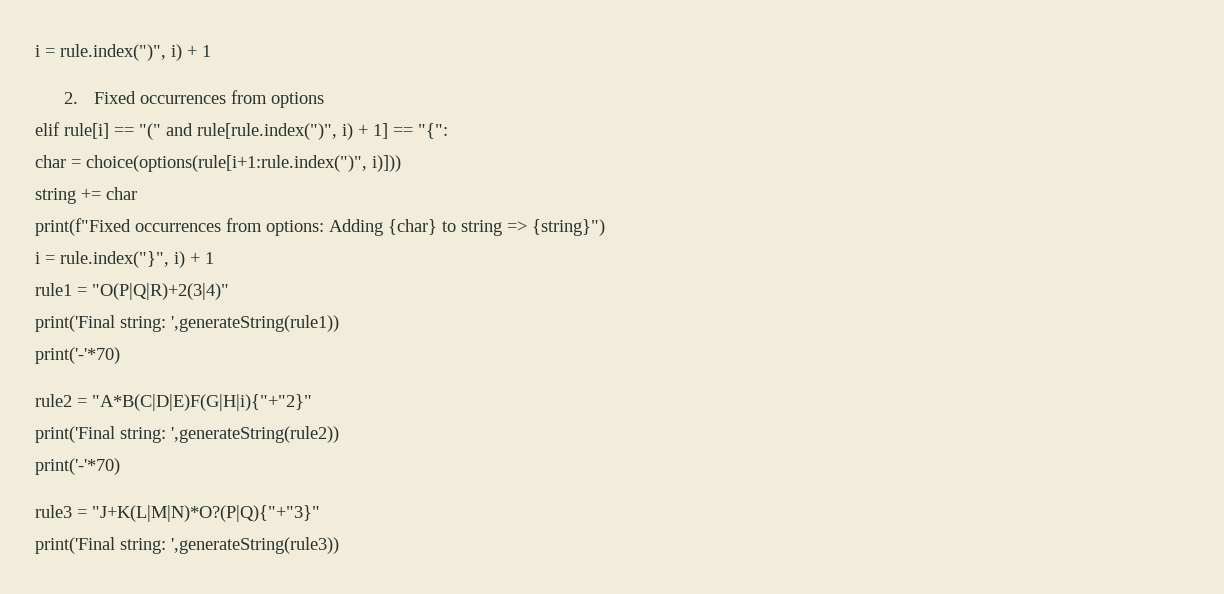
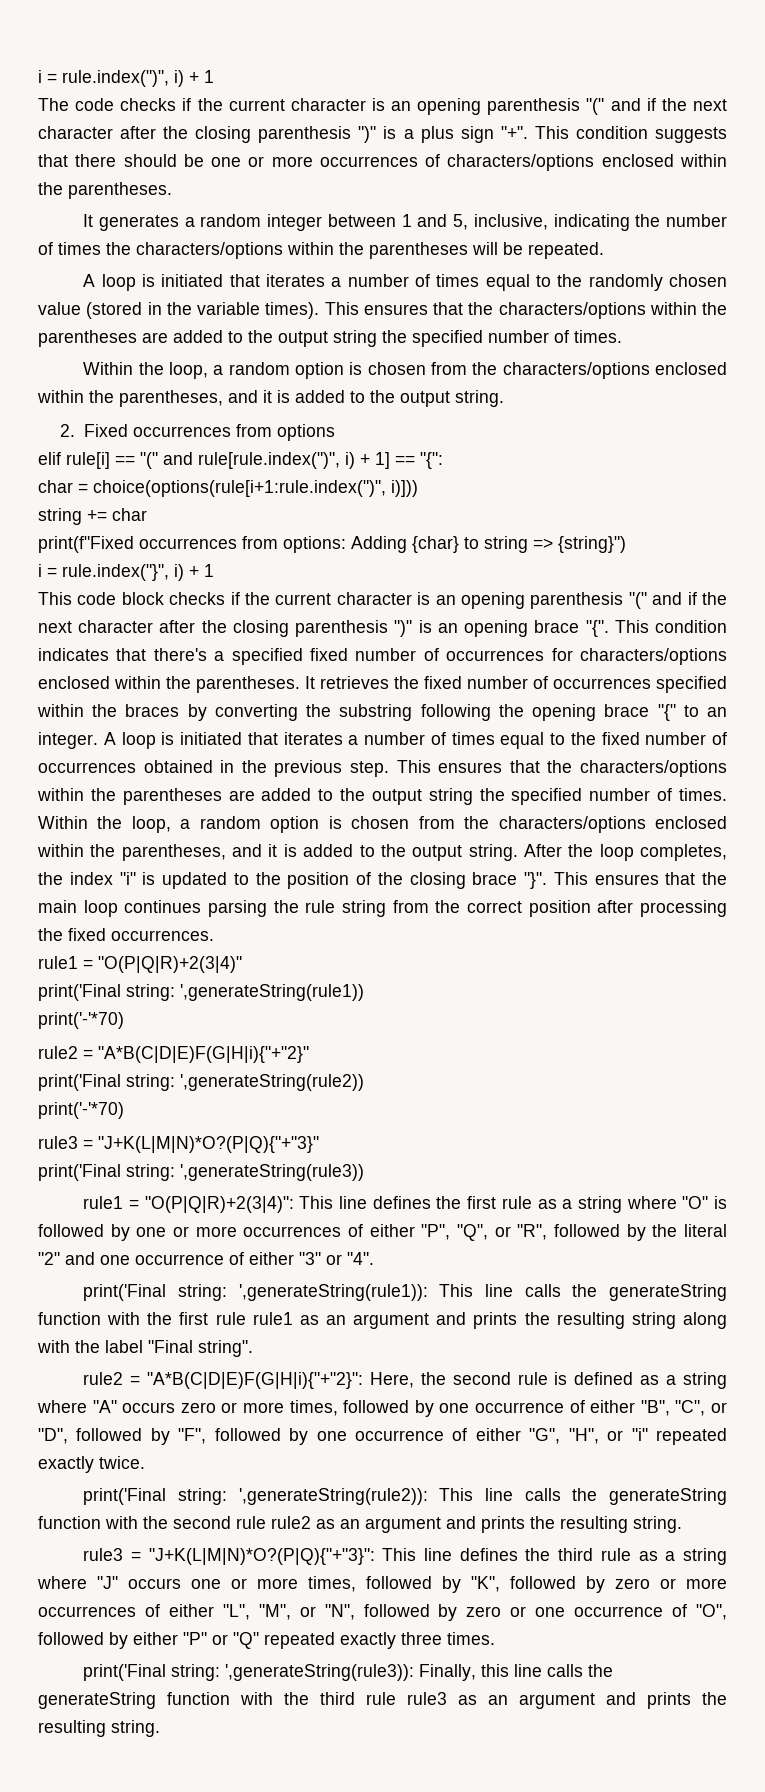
+ The code checks if the current character is an opening parenthesis "(" and if the next character after the closing parenthesis ")" is a plus sign "+". This condition suggests that there should be one or more occurrences of characters/options enclosed within the parentheses.
+ It generates a random integer between 1 and 5, inclusive, indicating the number of times the characters/options within the parentheses will be repeated.
+ A loop is initiated that iterates a number of times equal to the randomly chosen value (stored in the variable times). This ensures that the characters/options within the parentheses are added to the output string the specified number of times.
+ Within the loop, a random option is chosen from the characters/options enclosed within the parentheses, and it is added to the output string.
+ This code block checks if the current character is an opening parenthesis "(" and if the next character after the closing parenthesis ")" is an opening brace "{". This condition indicates that there's a specified fixed number of occurrences for characters/options enclosed within the parentheses. It retrieves the fixed number of occurrences specified within the braces by converting the substring following the opening brace "{" to an integer. A loop is initiated that iterates a number of times equal to the fixed number of occurrences obtained in the previous step. This ensures that the characters/options within the parentheses are added to the output string the specified number of times. Within the loop, a random option is chosen from the characters/options enclosed within the parentheses, and it is added to the output string. After the loop completes, the index "i" is updated to the position of the closing brace "}". This ensures that the main loop continues parsing the rule string from the correct position after processing the fixed occurrences.
+ rule1 = "O(P|Q|R)+2(3|4)": This line defines the first rule as a string where "O" is followed by one or more occurrences of either "P", "Q", or "R", followed by the literal "2" and one occurrence of either "3" or "4".
+ print('Final string: ',generateString(rule1)): This line calls the generateString function with the first rule rule1 as an argument and prints the resulting string along with the label "Final string".
+ rule2 = "A*B(C|D|E)F(G|H|i){"+"2}": Here, the second rule is defined as a string where "A" occurs zero or more times, followed by one occurrence of either "B", "C", or "D", followed by "F", followed by one occurrence of either "G", "H", or "i" repeated exactly twice.
+ print('Final string: ',generateString(rule2)): This line calls the generateString function with the second rule rule2 as an argument and prints the resulting string.
+ rule3 = "J+K(L|M|N)*O?(P|Q){"+"3}": This line defines the third rule as a string where "J" occurs one or more times, followed by "K", followed by zero or more occurrences of either "L", "M", or "N", followed by zero or one occurrence of "O", followed by either "P" or "Q" repeated exactly three times.
+ print('Final string: ',generateString(rule3)): Finally, this line calls the generateString function with the third rule rule3 as an argument and prints the resulting string.

